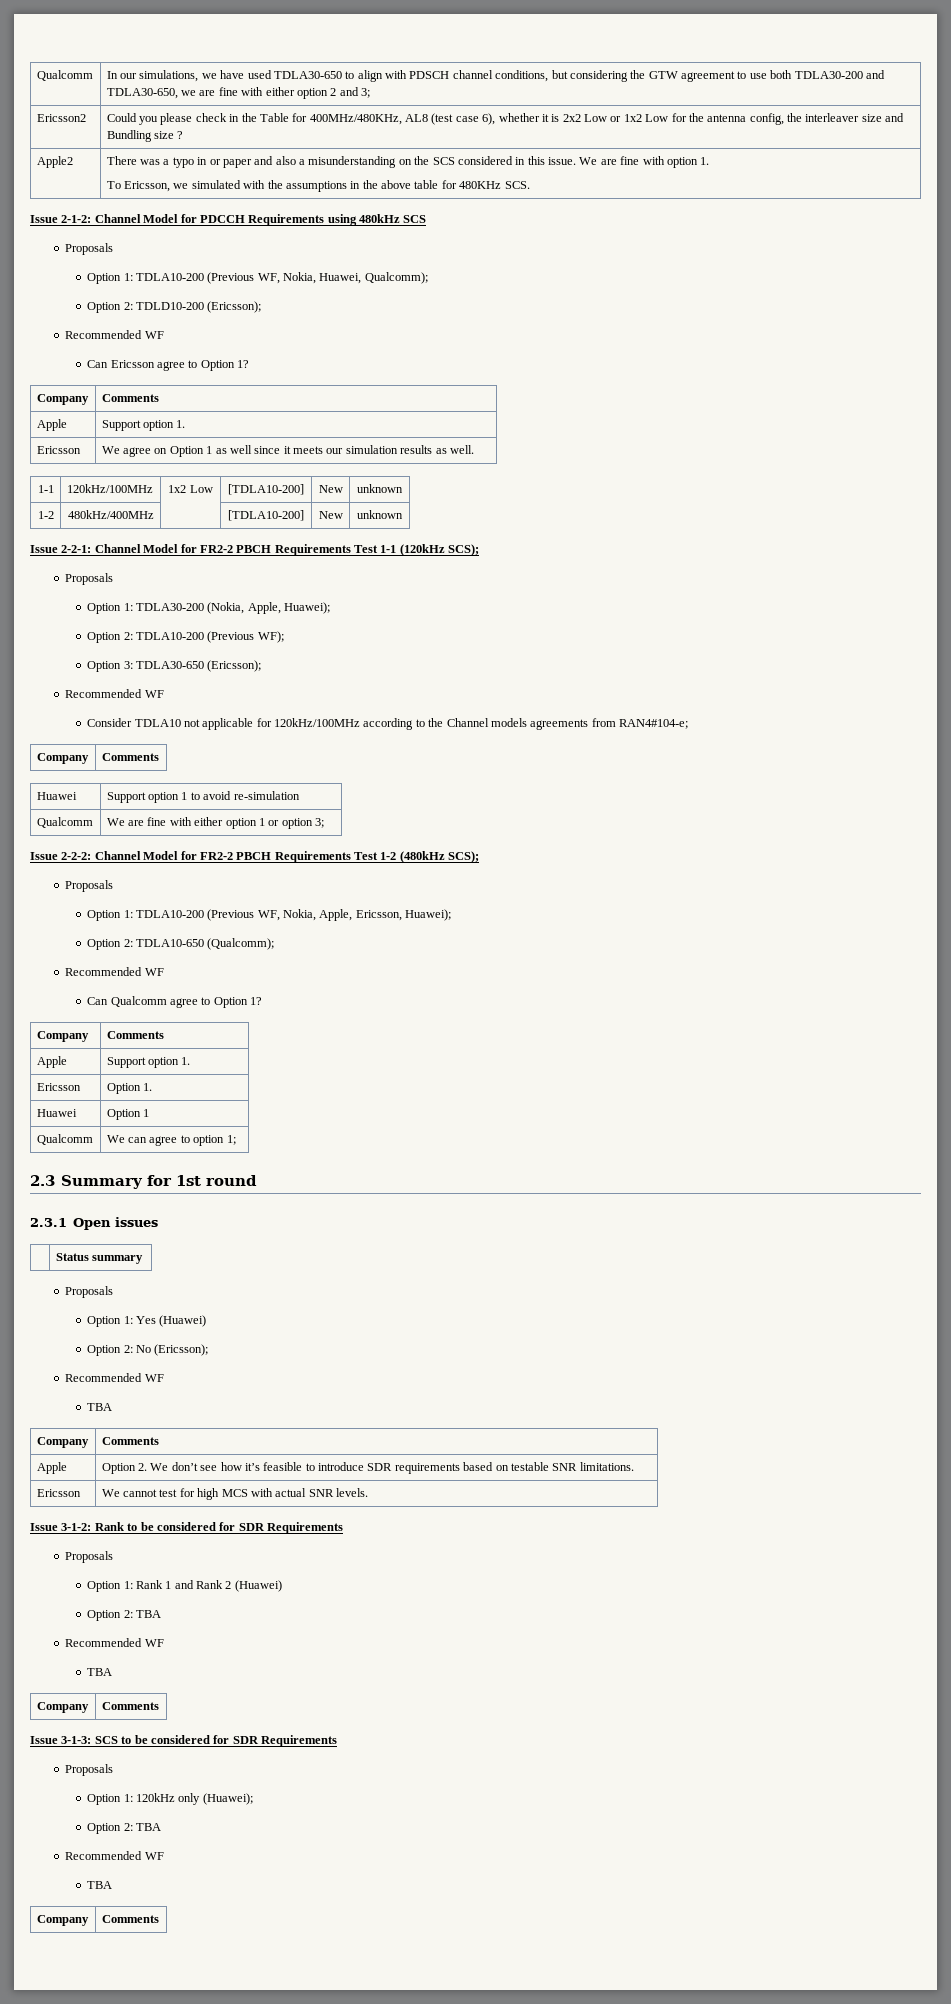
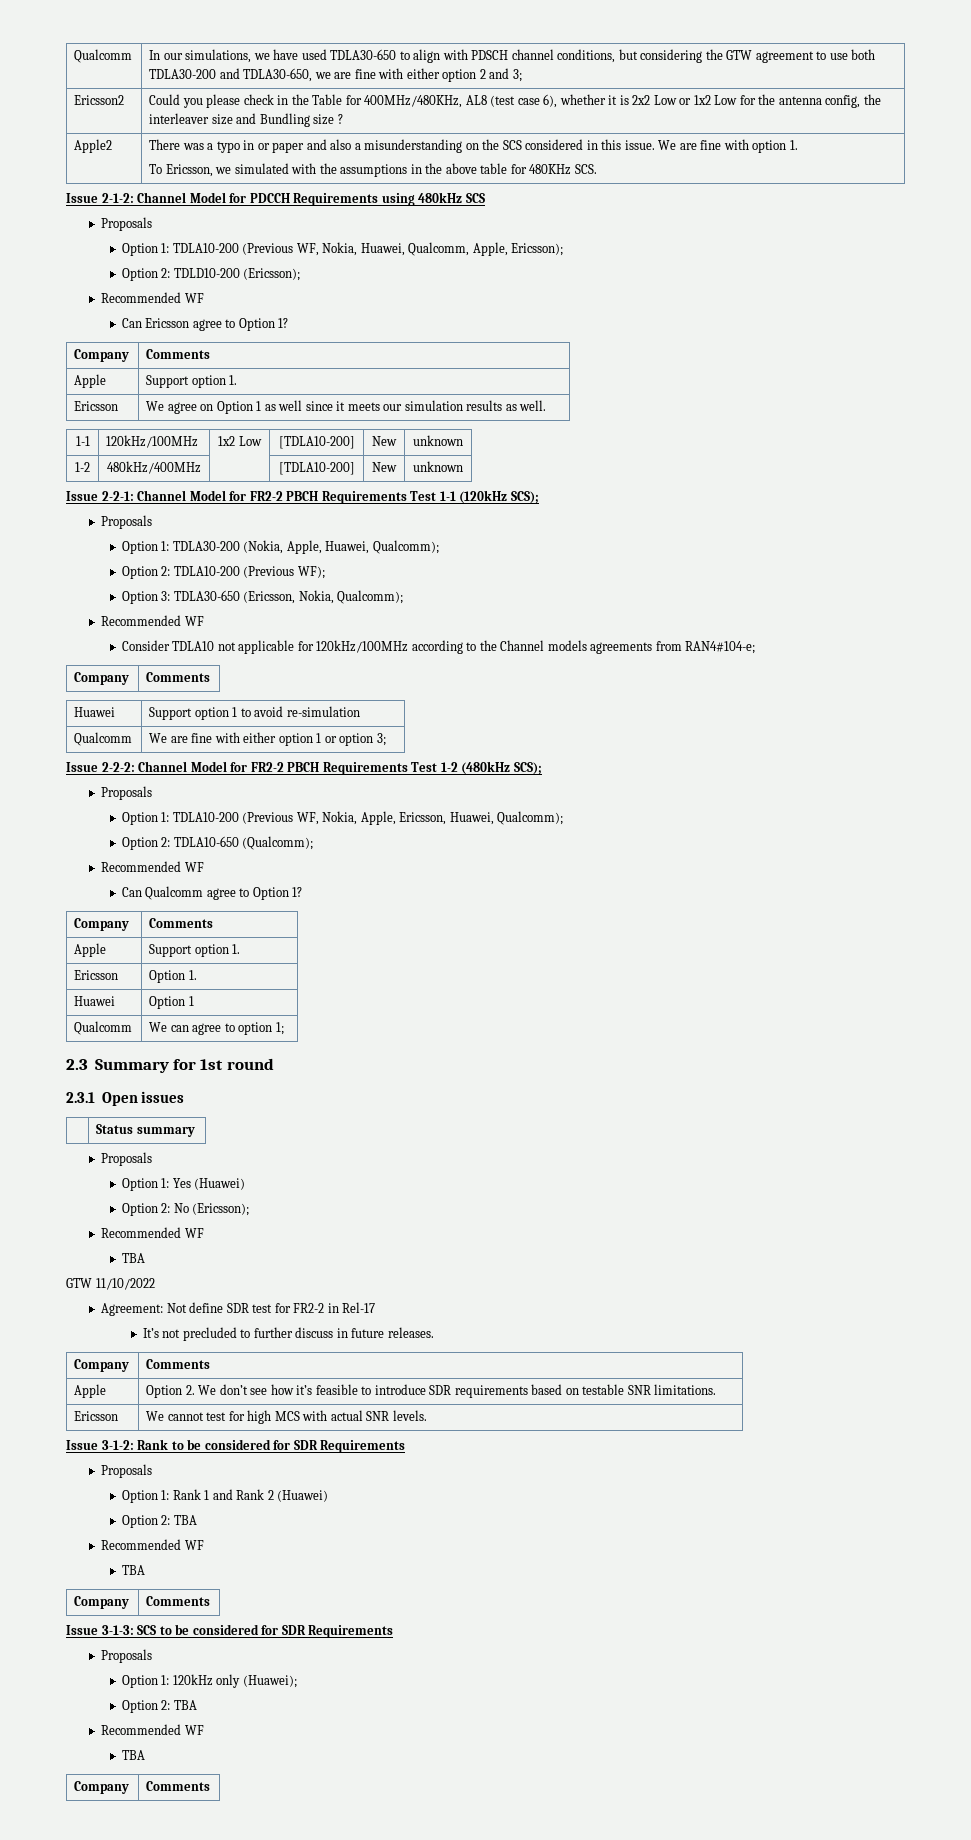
- Option 1: TDLA10-200 (Previous WF, Nokia, Huawei, Qualcomm);
+ Option 1: TDLA10-200 (Previous WF, Nokia, Huawei, Qualcomm, Apple, Ericsson);
- Option 1: TDLA30-200 (Nokia, Apple, Huawei);
+ Option 1: TDLA30-200 (Nokia, Apple, Huawei, Qualcomm);
- Option 3: TDLA30-650 (Ericsson);
+ Option 3: TDLA30-650 (Ericsson, Nokia, Qualcomm);
- Option 1: TDLA10-200 (Previous WF, Nokia, Apple, Ericsson, Huawei);
+ Option 1: TDLA10-200 (Previous WF, Nokia, Apple, Ericsson, Huawei, Qualcomm);
+ GTW 11/10/2022
+ Agreement: Not define SDR test for FR2-2 in Rel-17
+ It’s not precluded to further discuss in future releases.

